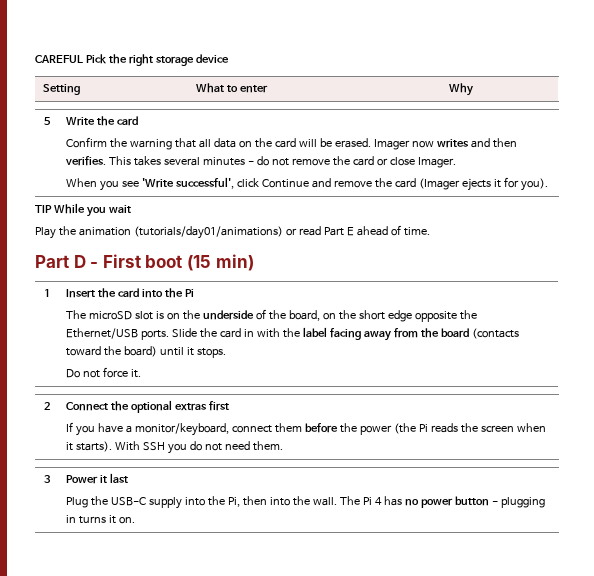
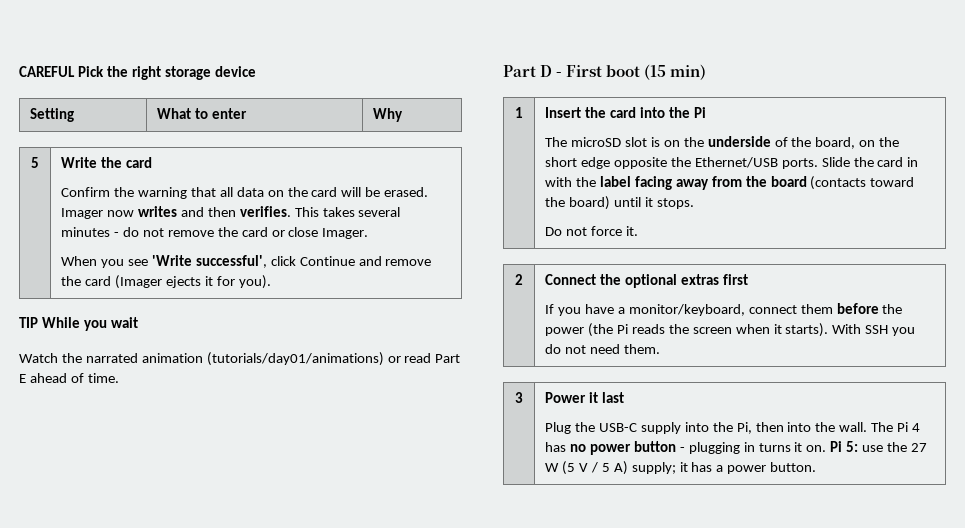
- Play the animation (tutorials/day01/animations) or read Part E ahead of time.
+ Watch the narrated animation (tutorials/day01/animations) or read Part E ahead of time.
+ Pi 5: use the 27 W (5 V / 5 A) supply; it has a power button.

